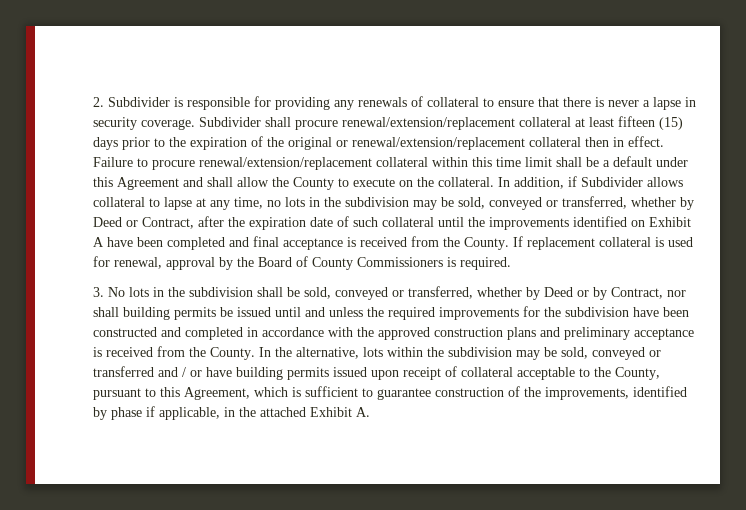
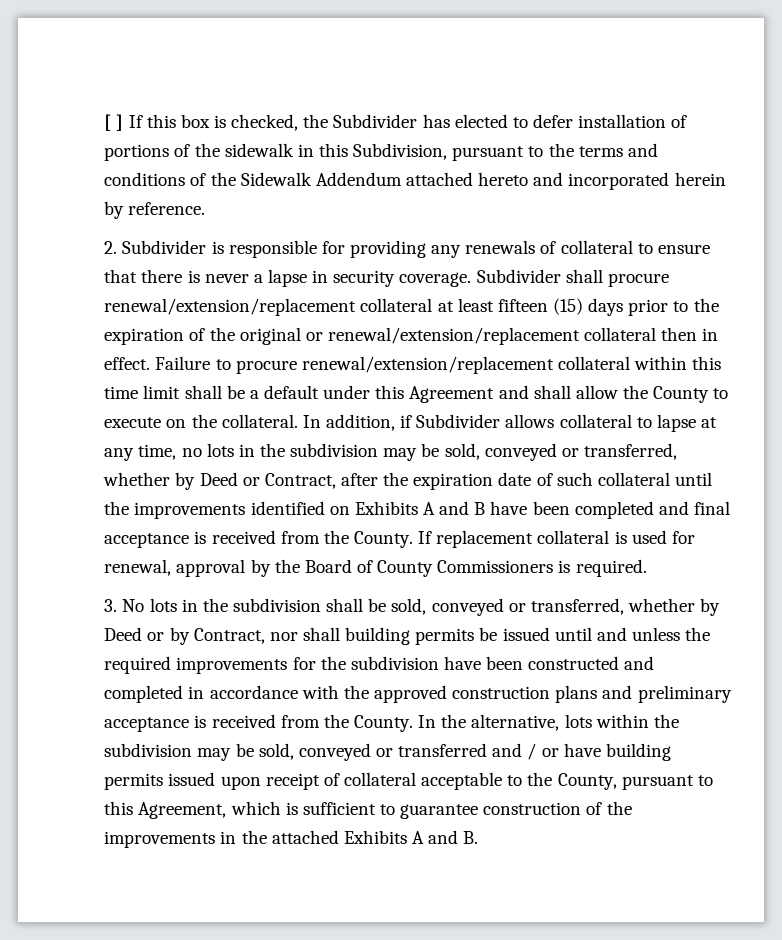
+ [ ] If this box is checked, the Subdivider has elected to defer installation of portions of the sidewalk in this Subdivision, pursuant to the terms and conditions of the Sidewalk Addendum attached hereto and incorporated herein by reference.
- In addition, if Subdivider allows collateral to lapse at any time, no lots in the subdivision may be sold, conveyed or transferred, whether by Deed or Contract, after the expiration date of such collateral until the improvements identified on Exhibit A have been completed and final acceptance is received from the County.
+ In addition, if Subdivider allows collateral to lapse at any time, no lots in the subdivision may be sold, conveyed or transferred, whether by Deed or Contract, after the expiration date of such collateral until the improvements identified on Exhibits A and B have been completed and final acceptance is received from the County.
- In the alternative, lots within the subdivision may be sold, conveyed or transferred and / or have building permits issued upon receipt of collateral acceptable to the County, pursuant to this Agreement, which is sufficient to guarantee construction of the improvements, identified by phase if applicable, in the attached Exhibit A.
+ In the alternative, lots within the subdivision may be sold, conveyed or transferred and / or have building permits issued upon receipt of collateral acceptable to the County, pursuant to this Agreement, which is sufficient to guarantee construction of the improvements in the attached Exhibits A and B.

